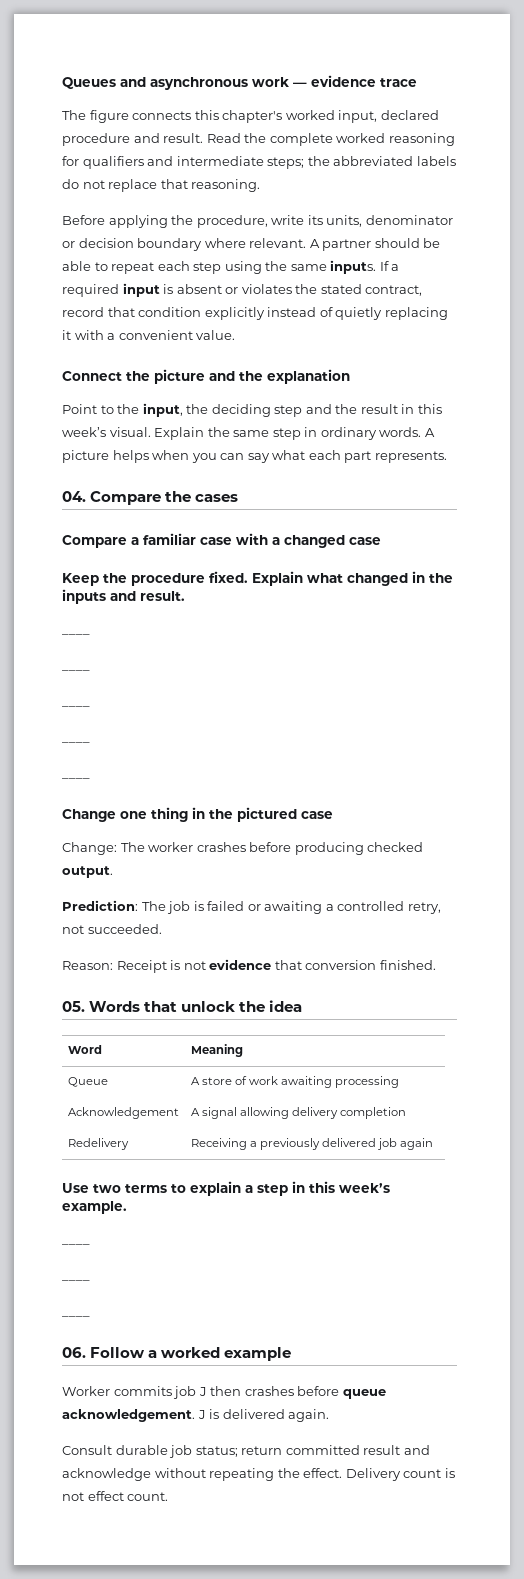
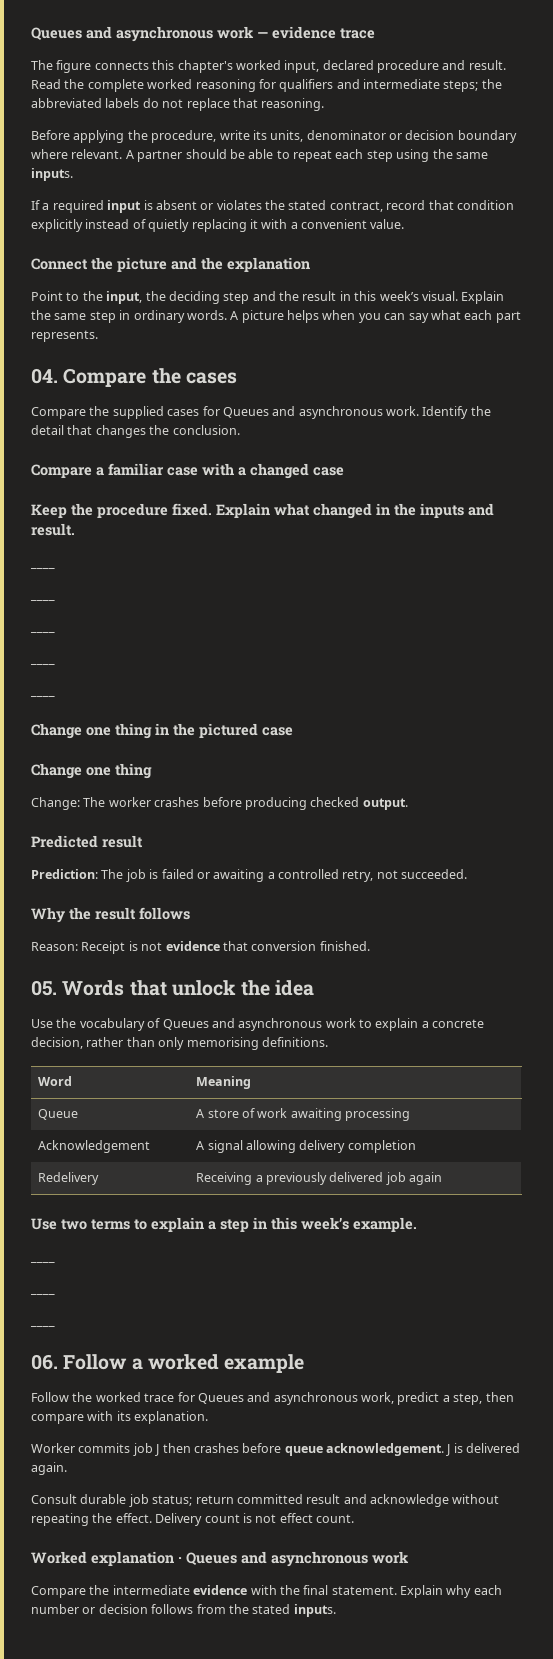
- A partner should be able to repeat each step using the same inputs. If a required input is absent or violates the stated contract, record that condition explicitly instead of quietly replacing it with a convenient value.
+ A partner should be able to repeat each step using the same inputs.
+ If a required input is absent or violates the stated contract, record that condition explicitly instead of quietly replacing it with a convenient value.
+ Compare the supplied cases for Queues and asynchronous work. Identify the detail that changes the conclusion.
  Change one thing in the pictured case
+ Change one thing
+ Predicted result
+ Why the result follows
+ Use the vocabulary of Queues and asynchronous work to explain a concrete decision, rather than only memorising definitions.
+ Follow the worked trace for Queues and asynchronous work, predict a step, then compare with its explanation.
+ Worked explanation · Queues and asynchronous work
+ Compare the intermediate evidence with the final statement. Explain why each number or decision follows from the stated inputs.

